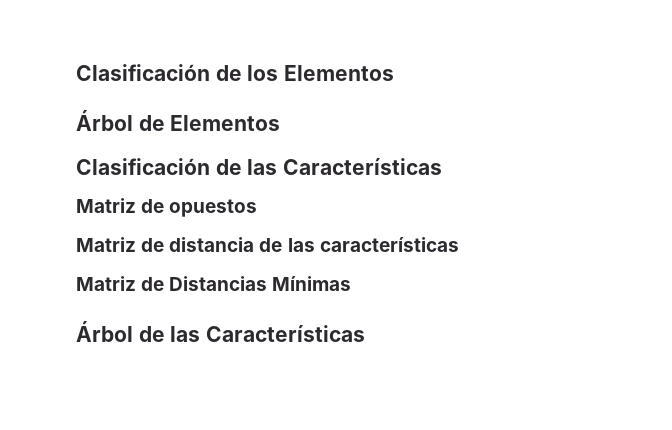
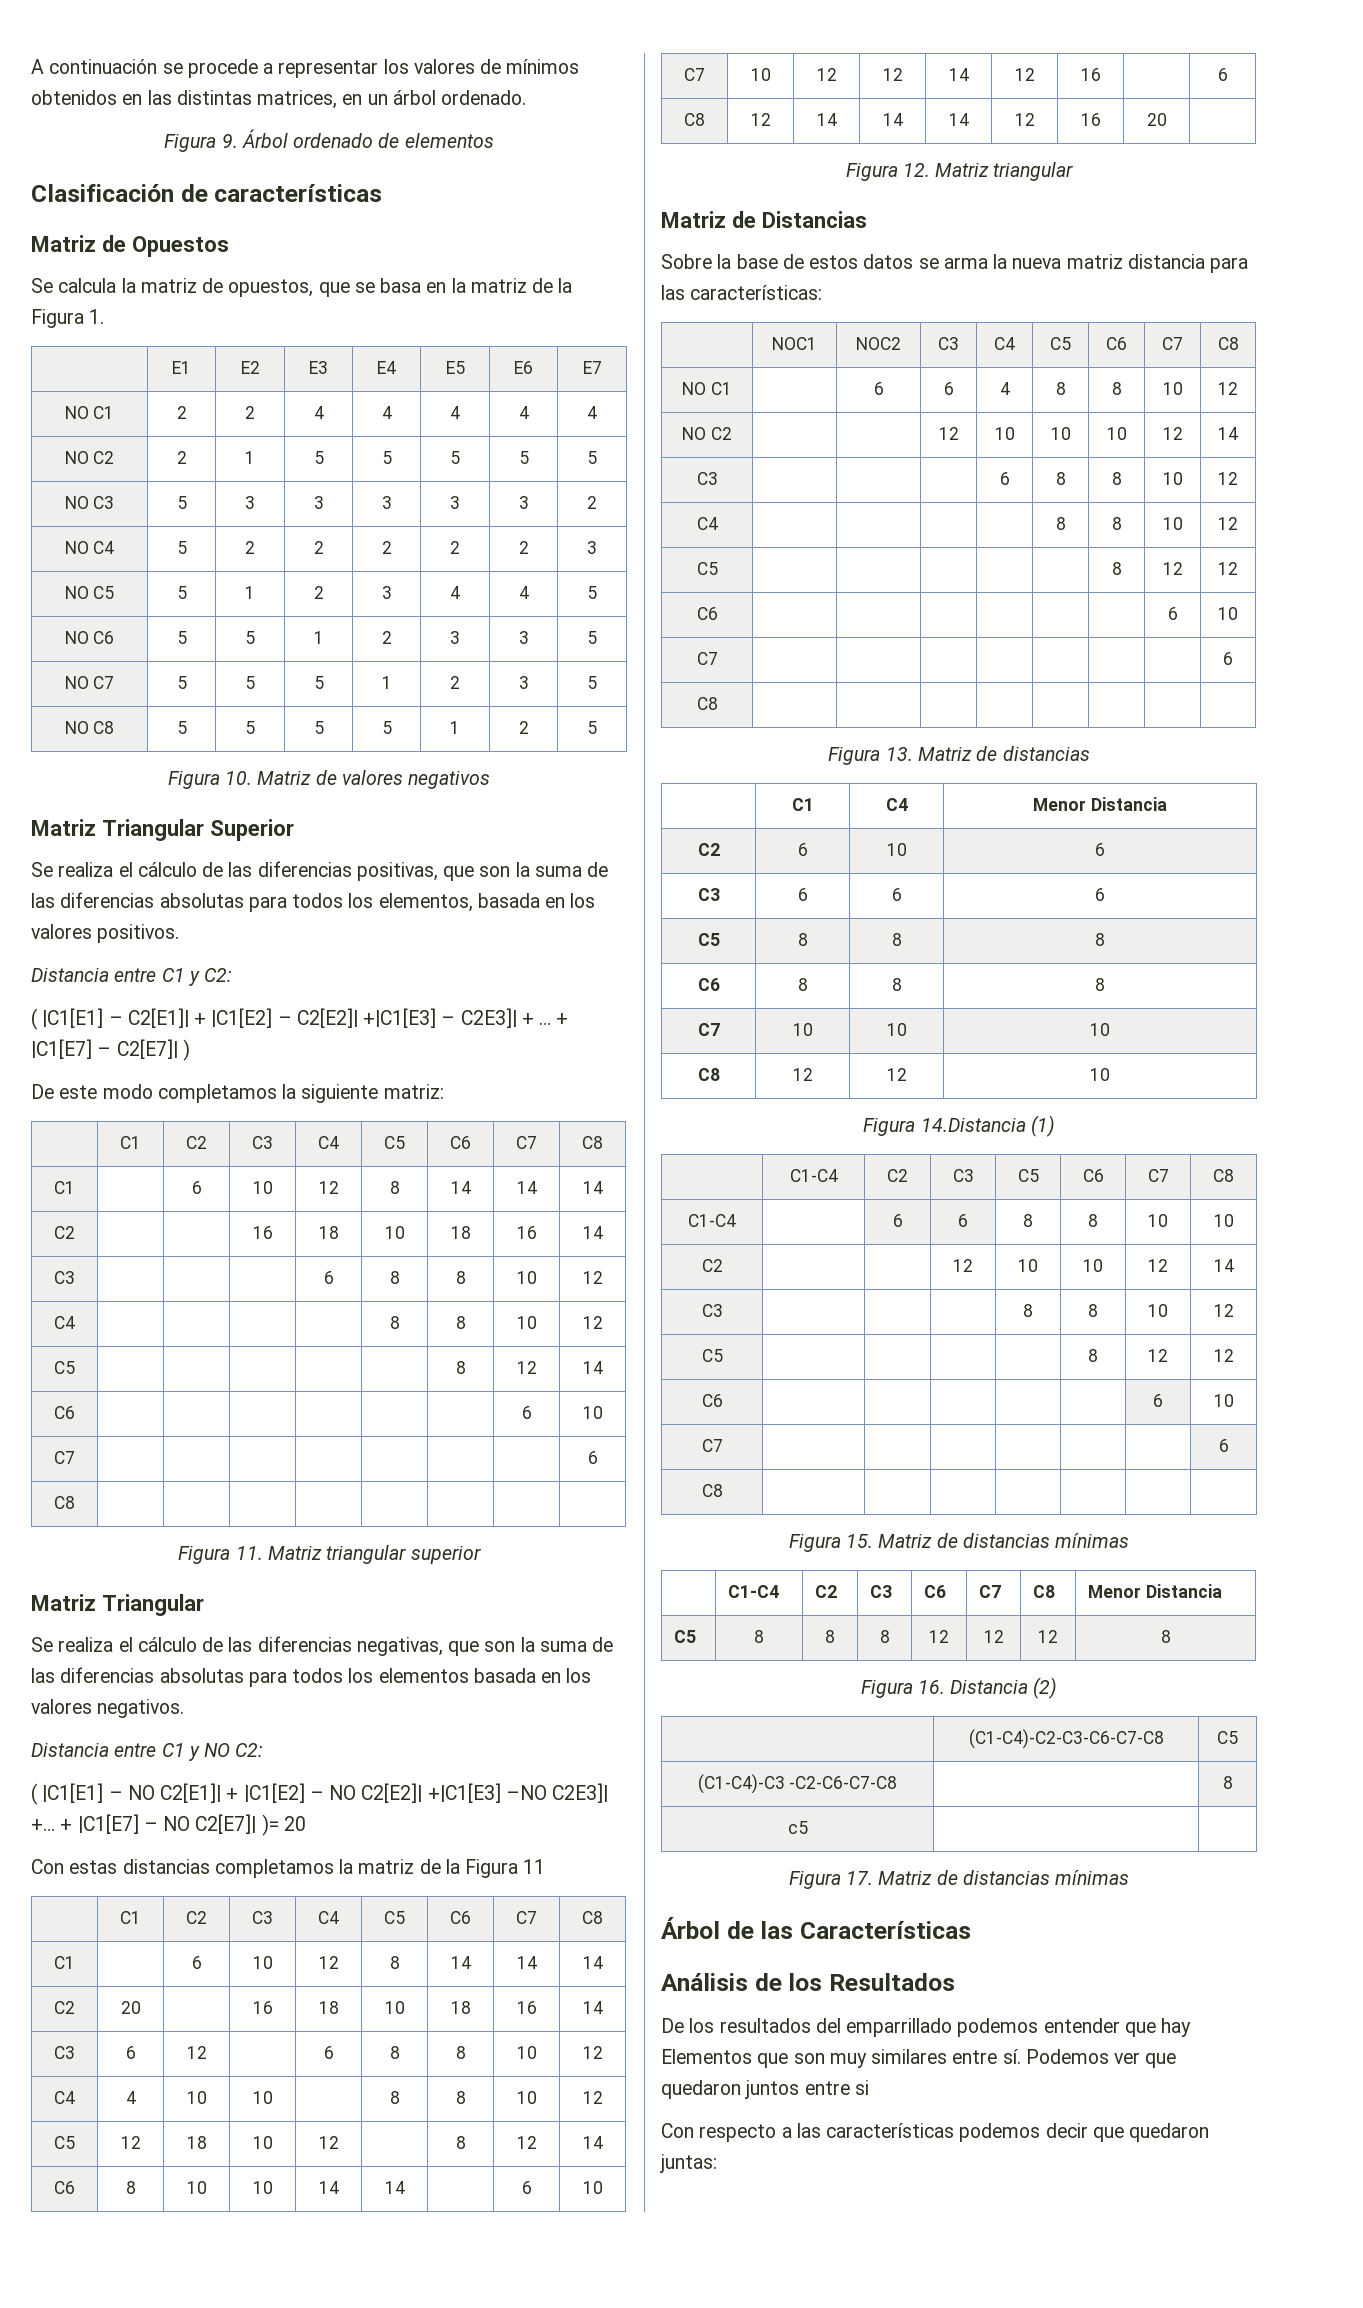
- Clasificación de los Elementos
- Árbol de Elementos
- Clasificación de las Características
- Matriz de opuestos
- Matriz de distancia de las características
- Matriz de Distancias Mínimas
+ A continuación se procede a representar los valores de mínimos obtenidos en las distintas matrices, en un árbol ordenado.
+ Figura 9. Árbol ordenado de elementos
+ Clasificación de características
+ Matriz de Opuestos
+ Se calcula la matriz de opuestos, que se basa en la matriz de la Figura 1.
+ | E1 | E2 | E3 | E4 | E5 | E6 | E7
+ NO C1 | 2 | 2 | 4 | 4 | 4 | 4 | 4
+ NO C2 | 2 | 1 | 5 | 5 | 5 | 5 | 5
+ NO C3 | 5 | 3 | 3 | 3 | 3 | 3 | 2
+ NO C4 | 5 | 2 | 2 | 2 | 2 | 2 | 3
+ NO C5 | 5 | 1 | 2 | 3 | 4 | 4 | 5
+ NO C6 | 5 | 5 | 1 | 2 | 3 | 3 | 5
+ NO C7 | 5 | 5 | 5 | 1 | 2 | 3 | 5
+ NO C8 | 5 | 5 | 5 | 5 | 1 | 2 | 5
+ Figura 10. Matriz de valores negativos
+ Matriz Triangular Superior
+ Se realiza el cálculo de las diferencias positivas, que son la suma de las diferencias absolutas para todos los elementos, basada en los valores positivos.
+ Distancia entre C1 y C2:
+ ( |C1[E1] – C2[E1]| + |C1[E2] – C2[E2]| +|C1[E3] – C2E3]| + … + |C1[E7] – C2[E7]| )
+ De este modo completamos la siguiente matriz:
+ | C1 | C2 | C3 | C4 | C5 | C6 | C7 | C8
+ C1 | | 6 | 10 | 12 | 8 | 14 | 14 | 14
+ C2 | | | 16 | 18 | 10 | 18 | 16 | 14
+ C3 | | | | 6 | 8 | 8 | 10 | 12
+ C4 | | | | | 8 | 8 | 10 | 12
+ C5 | | | | | | 8 | 12 | 14
+ C6 | | | | | | | 6 | 10
+ C7 | | | | | | | | 6
+ C8 | | | | | | | |
+ Figura 11. Matriz triangular superior
+ Matriz Triangular
+ Se realiza el cálculo de las diferencias negativas, que son la suma de las diferencias absolutas para todos los elementos basada en los valores negativos.
+ Distancia entre C1 y NO C2:
+ ( |C1[E1] – NO C2[E1]| + |C1[E2] – NO C2[E2]| +|C1[E3] –NO C2E3]| +… + |C1[E7] – NO C2[E7]| )= 20
+ Con estas distancias completamos la matriz de la Figura 11
+ | C1 | C2 | C3 | C4 | C5 | C6 | C7 | C8
+ C1 | | 6 | 10 | 12 | 8 | 14 | 14 | 14
+ C2 | 20 | | 16 | 18 | 10 | 18 | 16 | 14
+ C3 | 6 | 12 | | 6 | 8 | 8 | 10 | 12
+ C4 | 4 | 10 | 10 | | 8 | 8 | 10 | 12
+ C5 | 12 | 18 | 10 | 12 | | 8 | 12 | 14
+ C6 | 8 | 10 | 10 | 14 | 14 | | 6 | 10
+ C7 | 10 | 12 | 12 | 14 | 12 | 16 | | 6
+ C8 | 12 | 14 | 14 | 14 | 12 | 16 | 20 |
+ Figura 12. Matriz triangular
+ Matriz de Distancias
+ Sobre la base de estos datos se arma la nueva matriz distancia para las características:
+ | NOC1 | NOC2 | C3 | C4 | C5 | C6 | C7 | C8
+ NO C1 | | 6 | 6 | 4 | 8 | 8 | 10 | 12
+ NO C2 | | | 12 | 10 | 10 | 10 | 12 | 14
+ C3 | | | | 6 | 8 | 8 | 10 | 12
+ C4 | | | | | 8 | 8 | 10 | 12
+ C5 | | | | | | 8 | 12 | 12
+ C6 | | | | | | | 6 | 10
+ C7 | | | | | | | | 6
+ C8 | | | | | | | |
+ Figura 13. Matriz de distancias
+ | C1 | C4 | Menor Distancia
+ C2 | 6 | 10 | 6
+ C3 | 6 | 6 | 6
+ C5 | 8 | 8 | 8
+ C6 | 8 | 8 | 8
+ C7 | 10 | 10 | 10
+ C8 | 12 | 12 | 10
+ Figura 14.Distancia (1)
+ | C1-C4 | C2 | C3 | C5 | C6 | C7 | C8
+ C1-C4 | | 6 | 6 | 8 | 8 | 10 | 10
+ C2 | | | 12 | 10 | 10 | 12 | 14
+ C3 | | | | 8 | 8 | 10 | 12
+ C5 | | | | | 8 | 12 | 12
+ C6 | | | | | | 6 | 10
+ C7 | | | | | | | 6
+ C8 | | | | | | |
+ Figura 15. Matriz de distancias mínimas
+ | C1-C4 | C2 | C3 | C6 | C7 | C8 | Menor Distancia
+ C5 | 8 | 8 | 8 | 12 | 12 | 12 | 8
+ Figura 16. Distancia (2)
+ | (C1-C4)-C2-C3-C6-C7-C8 | C5
+ (C1-C4)-C3 -C2-C6-C7-C8 | | 8
+ c5 | |
+ Figura 17. Matriz de distancias mínimas
  Árbol de las Características
+ Análisis de los Resultados
+ De los resultados del emparrillado podemos entender que hay Elementos que son muy similares entre sí. Podemos ver que quedaron juntos entre si
+ Con respecto a las características podemos decir que quedaron juntas:

